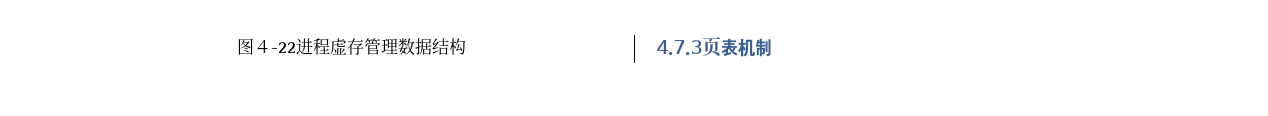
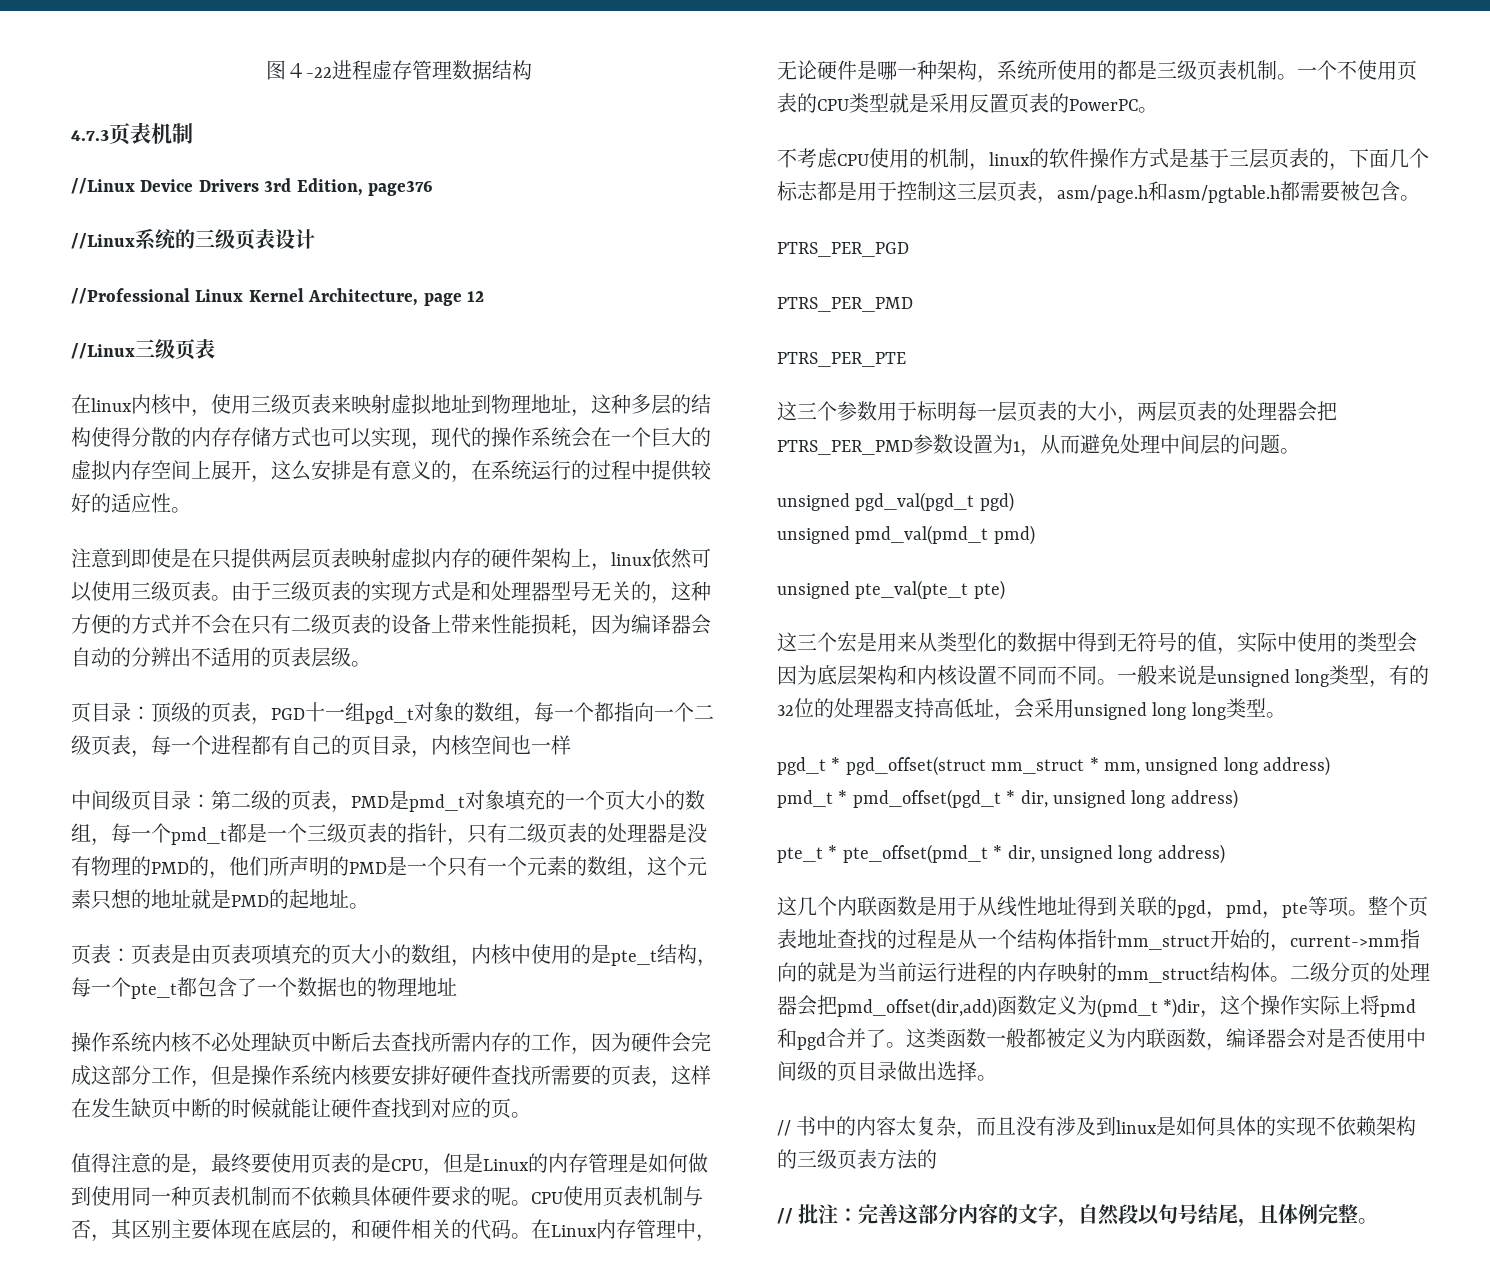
+ //Linux Device Drivers 3rd Edition, page376
+ //Linux系统的三级页表设计
+ //Professional Linux Kernel Architecture, page 12
+ //Linux三级页表
+ 在linux内核中，使用三级页表来映射虚拟地址到物理地址，这种多层的结构使得分散的内存存储方式也可以实现，现代的操作系统会在一个巨大的虚拟内存空间上展开，这么安排是有意义的，在系统运行的过程中提供较好的适应性。
+ 注意到即使是在只提供两层页表映射虚拟内存的硬件架构上，linux依然可以使用三级页表。由于三级页表的实现方式是和处理器型号无关的，这种方便的方式并不会在只有二级页表的设备上带来性能损耗，因为编译器会自动的分辨出不适用的页表层级。
+ 页目录：顶级的页表，PGD十一组pgd_t对象的数组，每一个都指向一个二级页表，每一个进程都有自己的页目录，内核空间也一样
+ 中间级页目录：第二级的页表，PMD是pmd_t对象填充的一个页大小的数组，每一个pmd_t都是一个三级页表的指针，只有二级页表的处理器是没有物理的PMD的，他们所声明的PMD是一个只有一个元素的数组，这个元素只想的地址就是PMD的起地址。
+ 页表：页表是由页表项填充的页大小的数组，内核中使用的是pte_t结构，每一个pte_t都包含了一个数据也的物理地址
+ 操作系统内核不必处理缺页中断后去查找所需内存的工作，因为硬件会完成这部分工作，但是操作系统内核要安排好硬件查找所需要的页表，这样在发生缺页中断的时候就能让硬件查找到对应的页。
+ 值得注意的是，最终要使用页表的是CPU，但是Linux的内存管理是如何做到使用同一种页表机制而不依赖具体硬件要求的呢。CPU使用页表机制与否，其区别主要体现在底层的，和硬件相关的代码。在Linux内存管理中，无论硬件是哪一种架构，系统所使用的都是三级页表机制。一个不使用页表的CPU类型就是采用反置页表的PowerPC。
+ 不考虑CPU使用的机制，linux的软件操作方式是基于三层页表的，下面几个标志都是用于控制这三层页表，asm/page.h和asm/pgtable.h都需要被包含。
+ PTRS_PER_PGD
+ PTRS_PER_PMD
+ PTRS_PER_PTE
+ 这三个参数用于标明每一层页表的大小，两层页表的处理器会把PTRS_PER_PMD参数设置为1，从而避免处理中间层的问题。
+ unsigned pgd_val(pgd_t pgd)
+ unsigned pmd_val(pmd_t pmd)
+ unsigned pte_val(pte_t pte)
+ 这三个宏是用来从类型化的数据中得到无符号的值，实际中使用的类型会因为底层架构和内核设置不同而不同。一般来说是unsigned long类型，有的32位的处理器支持高低址，会采用unsigned long long类型。
+ pgd_t * pgd_offset(struct mm_struct * mm, unsigned long address)
+ pmd_t * pmd_offset(pgd_t * dir, unsigned long address)
+ pte_t * pte_offset(pmd_t * dir, unsigned long address)
+ 这几个内联函数是用于从线性地址得到关联的pgd，pmd，pte等项。整个页表地址查找的过程是从一个结构体指针mm_struct开始的，current->mm指向的就是为当前运行进程的内存映射的mm_struct结构体。二级分页的处理器会把pmd_offset(dir,add)函数定义为(pmd_t *)dir，这个操作实际上将pmd和pgd合并了。这类函数一般都被定义为内联函数，编译器会对是否使用中间级的页目录做出选择。
+ // 书中的内容太复杂，而且没有涉及到linux是如何具体的实现不依赖架构的三级页表方法的
+ // 批注：完善这部分内容的文字，自然段以句号结尾，且体例完整。

